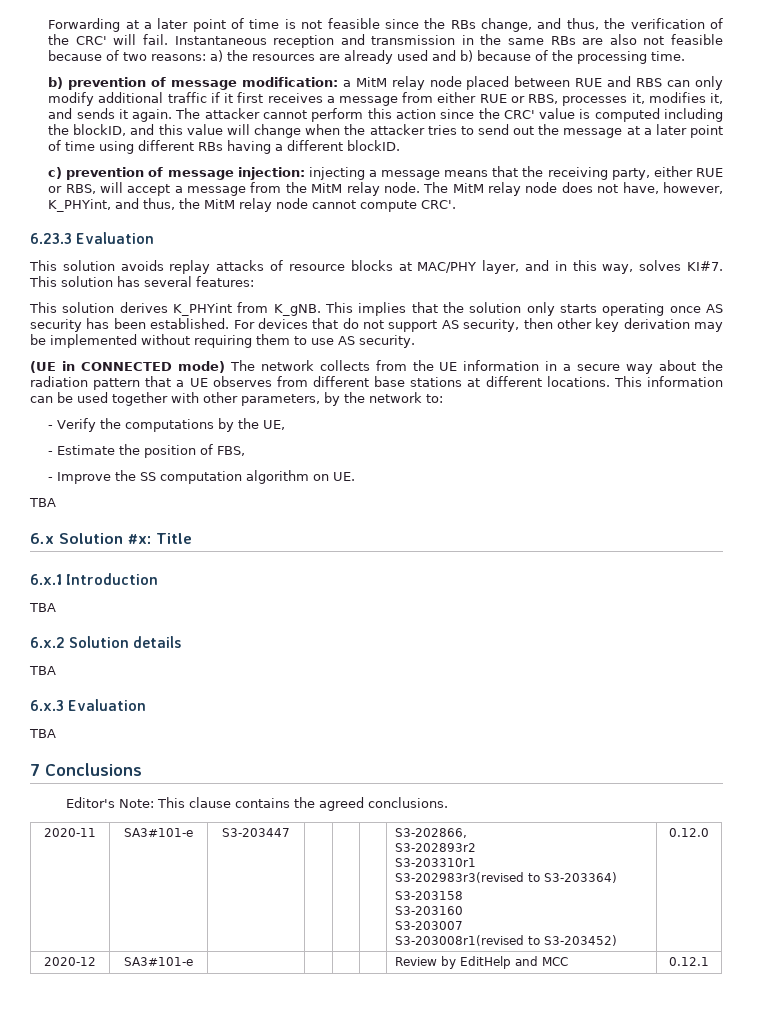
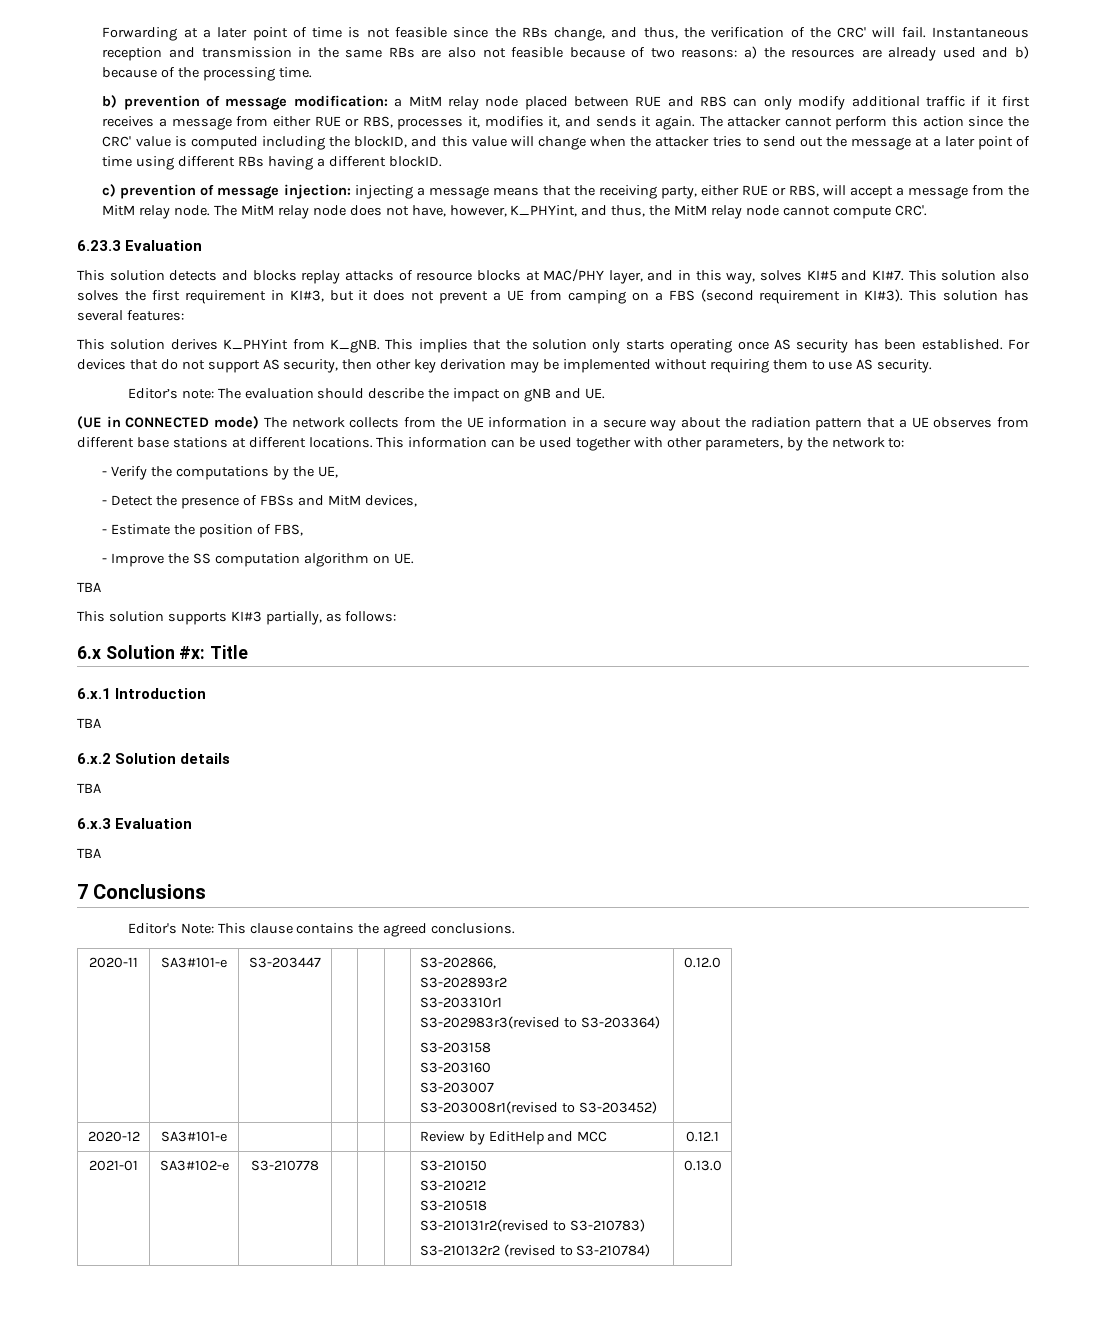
- This solution avoids replay attacks of resource blocks at MAC/PHY layer, and in this way, solves KI#7.
+ This solution detects and blocks replay attacks of resource blocks at MAC/PHY layer, and in this way, solves KI#5 and KI#7.
- This solution has several features:
+ This solution also solves the first requirement in KI#3, but it does not prevent a UE from camping on a FBS (second requirement in KI#3). This solution has several features:
+ Editor’s note: The evaluation should describe the impact on gNB and UE.
+ - Detect the presence of FBSs and MitM devices,
+ This solution supports KI#3 partially, as follows:
+ 2021-01 | SA3#102-e | S3-210778 | | | | S3-210150
+ S3-210212
+ S3-210518
+ S3-210131r2(revised to S3-210783)
+ S3-210132r2 (revised to S3-210784) | 0.13.0

